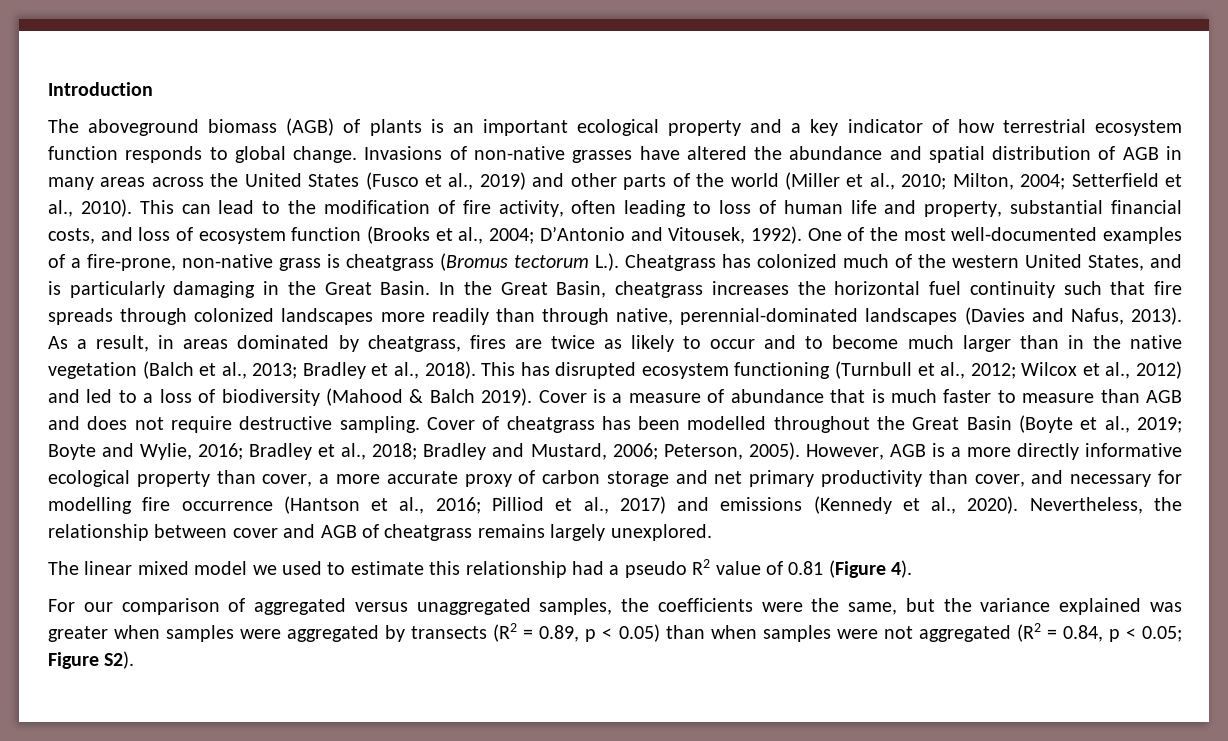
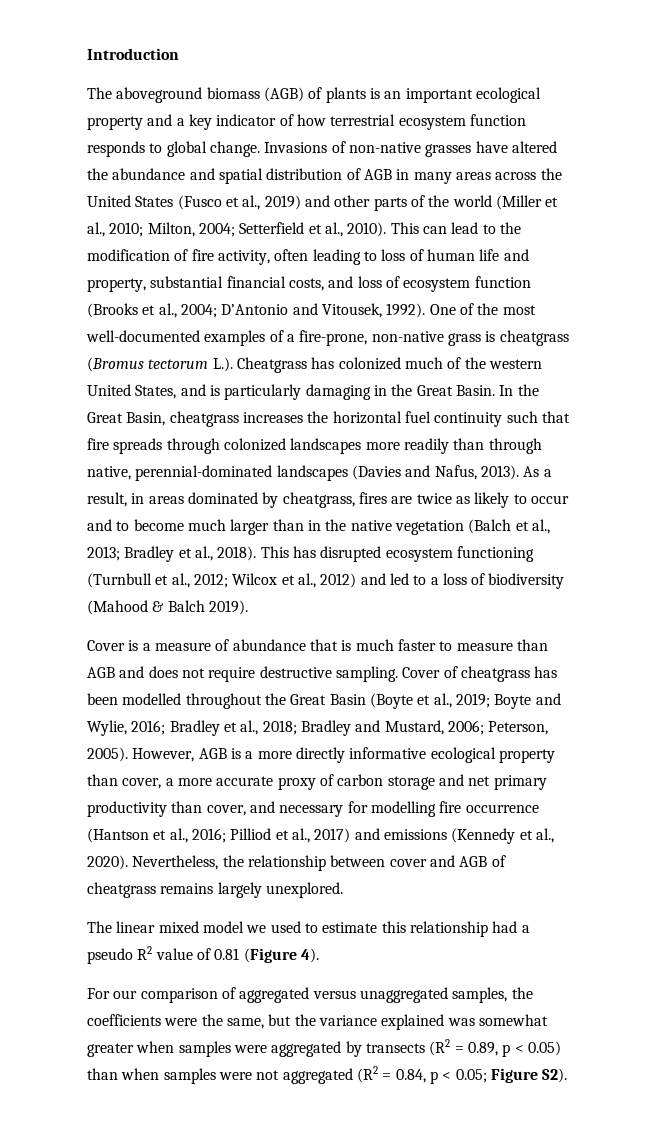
- This has disrupted ecosystem functioning (Turnbull et al., 2012; Wilcox et al., 2012) and led to a loss of biodiversity (Mahood & Balch 2019). Cover is a measure of abundance that is much faster to measure than AGB and does not require destructive sampling.
+ This has disrupted ecosystem functioning (Turnbull et al., 2012; Wilcox et al., 2012) and led to a loss of biodiversity (Mahood & Balch 2019).
+ Cover is a measure of abundance that is much faster to measure than AGB and does not require destructive sampling.
- For our comparison of aggregated versus unaggregated samples, the coefficients were the same, but the variance explained was greater when samples were aggregated by transects (R2 = 0.89, p < 0.05) than when samples were not aggregated (R2 = 0.84, p < 0.05; Figure S2).
+ For our comparison of aggregated versus unaggregated samples, the coefficients were the same, but the variance explained was somewhat greater when samples were aggregated by transects (R2 = 0.89, p < 0.05) than when samples were not aggregated (R2 = 0.84, p < 0.05; Figure S2).

